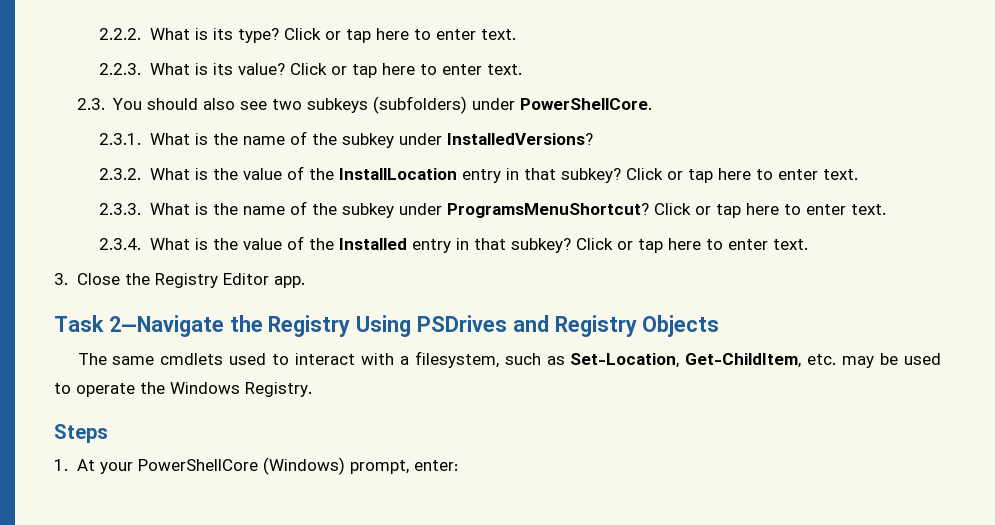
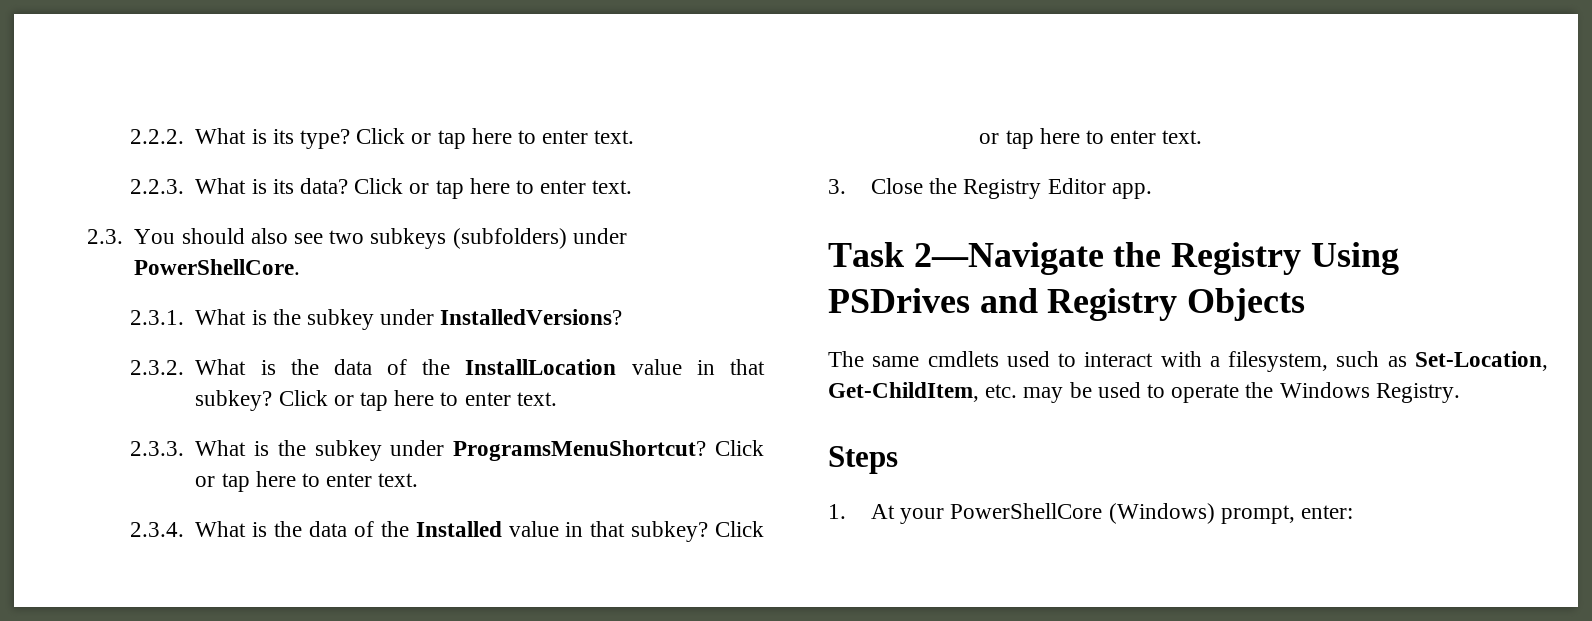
- 2.2.3. What is its value?
+ 2.2.3. What is its data?
- 2.3.1. What is the name of the subkey under InstalledVersions?
+ 2.3.1. What is the subkey under InstalledVersions?
- 2.3.2. What is the value of the InstallLocation entry in that subkey?
+ 2.3.2. What is the data of the InstallLocation value in that subkey?
- 2.3.3. What is the name of the subkey under ProgramsMenuShortcut?
+ 2.3.3. What is the subkey under ProgramsMenuShortcut?
- 2.3.4. What is the value of the Installed entry in that subkey?
+ 2.3.4. What is the data of the Installed value in that subkey?

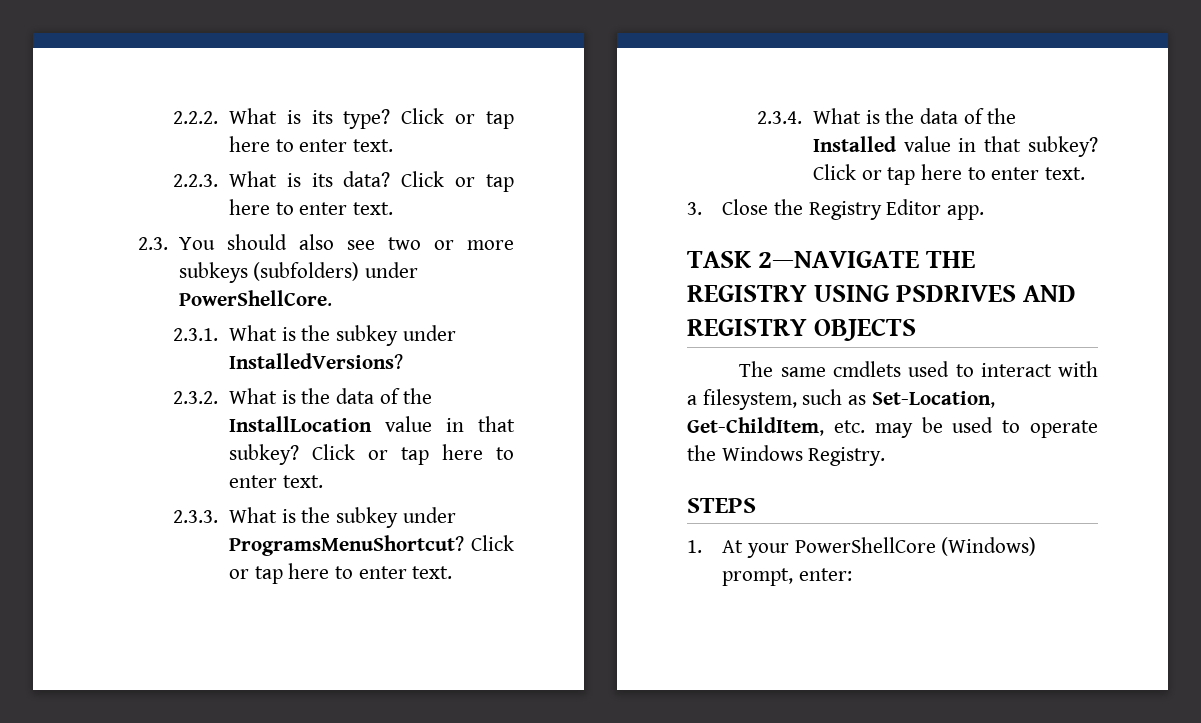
- 2.3. You should also see two subkeys (subfolders) under PowerShellCore.
+ 2.3. You should also see two or more subkeys (subfolders) under PowerShellCore.
- Task 2—Navigate the Registry Using PSDrives and Registry Objects
+ TASK 2—NAVIGATE THE REGISTRY USING PSDRIVES AND REGISTRY OBJECTS
- Steps
+ STEPS

